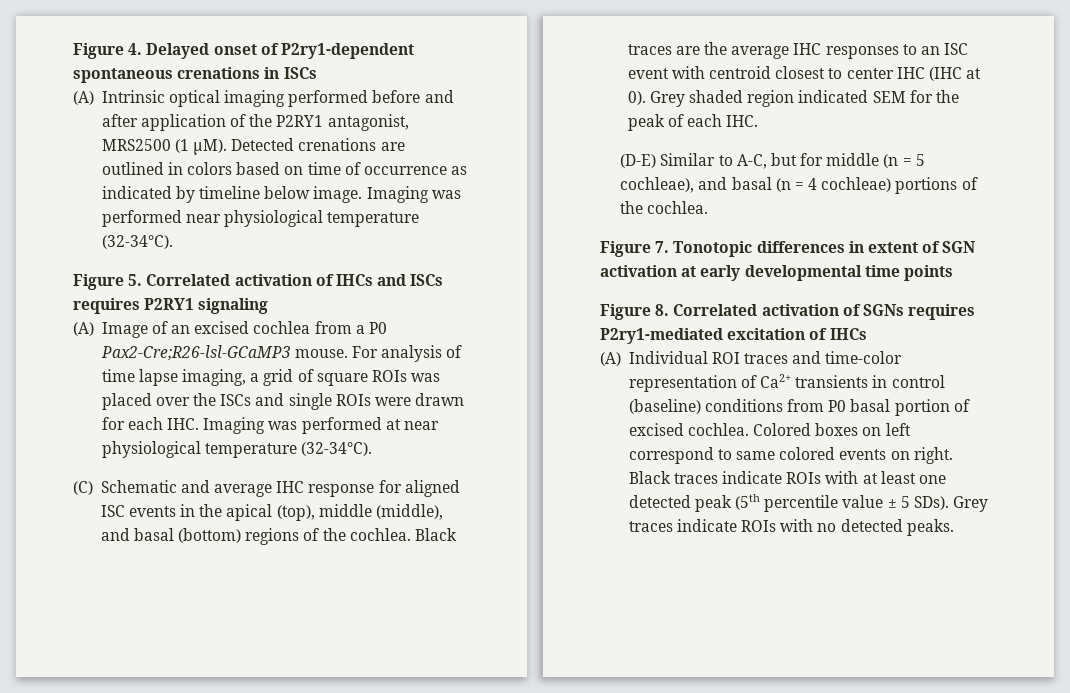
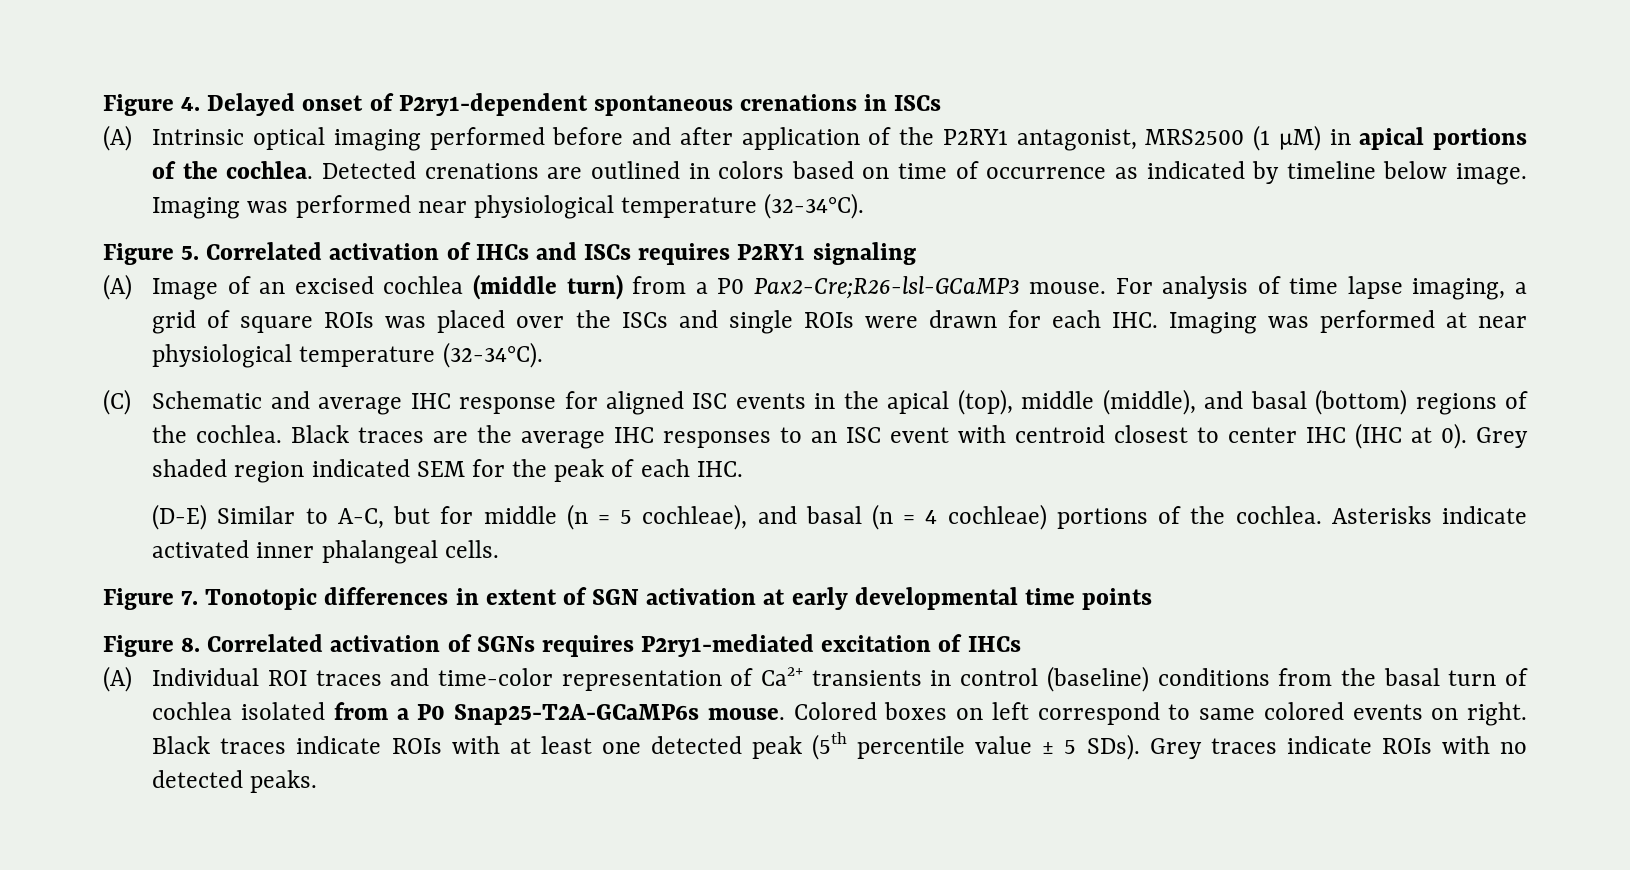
- (A) Intrinsic optical imaging performed before and after application of the P2RY1 antagonist, MRS2500 (1 μM).
+ (A) Intrinsic optical imaging performed before and after application of the P2RY1 antagonist, MRS2500 (1 μM) in apical portions of the cochlea.
- (A) Image of an excised cochlea from a P0 Pax2-Cre;R26-lsl-GCaMP3 mouse.
+ (A) Image of an excised cochlea (middle turn) from a P0 Pax2-Cre;R26-lsl-GCaMP3 mouse.
+ Asterisks indicate activated inner phalangeal cells.
- (A) Individual ROI traces and time-color representation of Ca2+ transients in control (baseline) conditions from P0 basal portion of excised cochlea.
+ (A) Individual ROI traces and time-color representation of Ca2+ transients in control (baseline) conditions from the basal turn of cochlea isolated from a P0 Snap25-T2A-GCaMP6s mouse.

